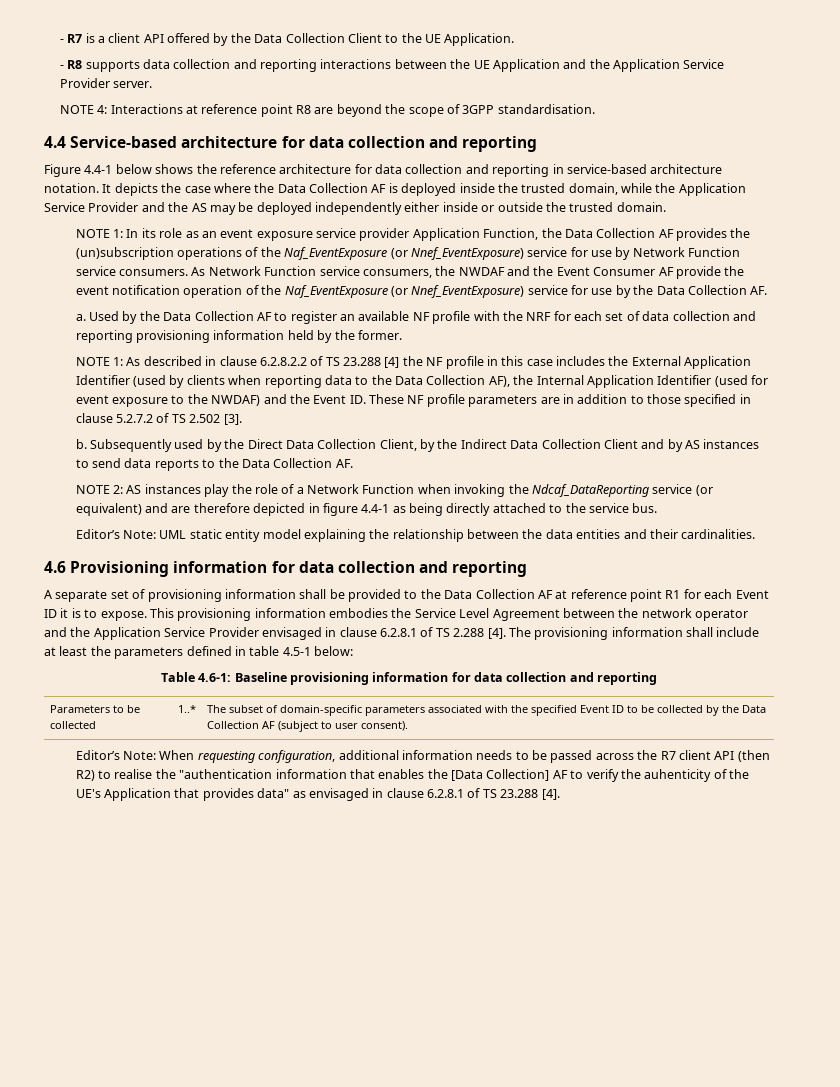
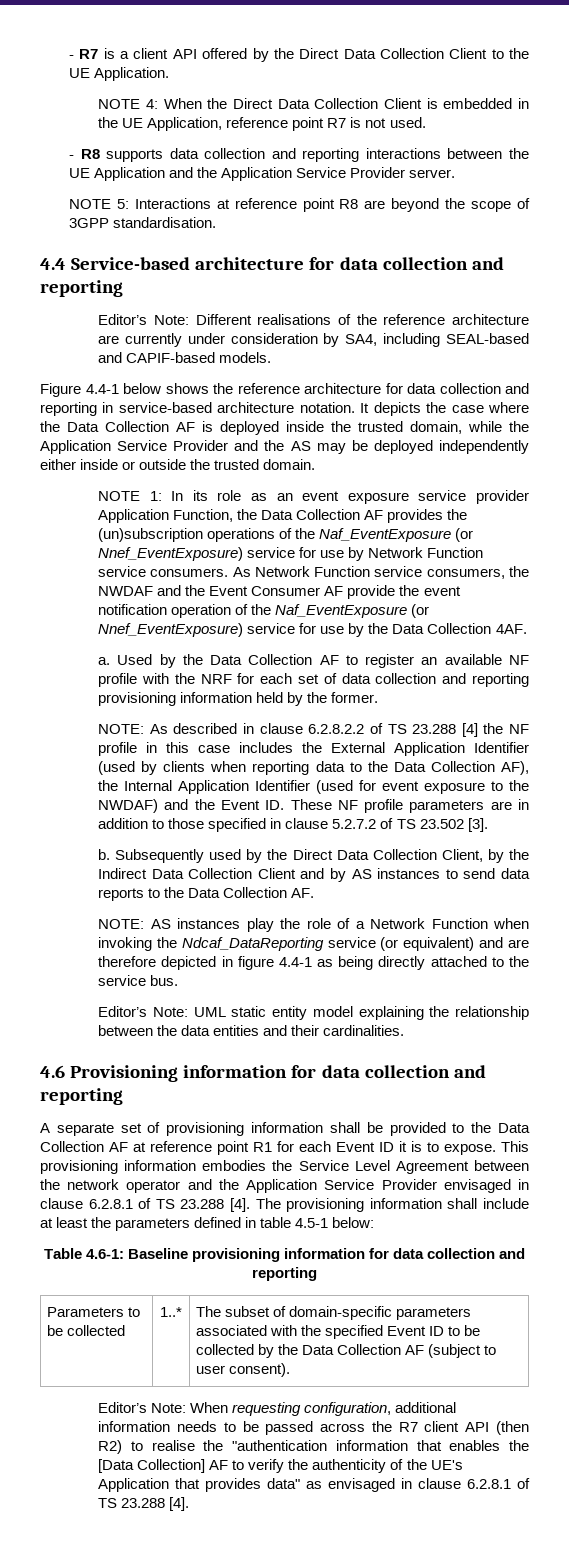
- - R7 is a client API offered by the Data Collection Client to the UE Application.
+ - R7 is a client API offered by the Direct Data Collection Client to the UE Application.
+ NOTE 4: When the Direct Data Collection Client is embedded in the UE Application, reference point R7 is not used.
- NOTE 4: Interactions at reference point R8 are beyond the scope of 3GPP standardisation.
+ NOTE 5: Interactions at reference point R8 are beyond the scope of 3GPP standardisation.
+ Editor’s Note: Different realisations of the reference architecture are currently under consideration by SA4, including SEAL-based and CAPIF-based models.
- As Network Function service consumers, the NWDAF and the Event Consumer AF provide the event notification operation of the Naf_EventExposure (or Nnef_EventExposure) service for use by the Data Collection AF.
+ As Network Function service consumers, the NWDAF and the Event Consumer AF provide the event notification operation of the Naf_EventExposure (or Nnef_EventExposure) service for use by the Data Collection 4AF.
  Used by the Data Collection AF to register an available NF profile with the NRF for each set of data collection and reporting provisioning information held by the former.
- NOTE 1:
+ NOTE:
- As described in clause 6.2.8.2.2 of TS 23.288 [4] the NF profile in this case includes the External Application Identifier (used by clients when reporting data to the Data Collection AF), the Internal Application Identifier (used for event exposure to the NWDAF) and the Event ID. These NF profile parameters are in addition to those specified in clause 5.2.7.2 of TS 2.502 [3].
+ As described in clause 6.2.8.2.2 of TS 23.288 [4] the NF profile in this case includes the External Application Identifier (used by clients when reporting data to the Data Collection AF), the Internal Application Identifier (used for event exposure to the NWDAF) and the Event ID. These NF profile parameters are in addition to those specified in clause 5.2.7.2 of TS 23.502 [3].
- NOTE 2: AS instances play the role of a Network Function when invoking the Ndcaf_DataReporting service (or equivalent) and are therefore depicted in figure 4.4-1 as being directly attached to the service bus.
+ NOTE: AS instances play the role of a Network Function when invoking the Ndcaf_DataReporting service (or equivalent) and are therefore depicted in figure 4.4-1 as being directly attached to the service bus.
- This provisioning information embodies the Service Level Agreement between the network operator and the Application Service Provider envisaged in clause 6.2.8.1 of TS 2.288 [4].
+ This provisioning information embodies the Service Level Agreement between the network operator and the Application Service Provider envisaged in clause 6.2.8.1 of TS 23.288 [4].
- Editor’s Note: When requesting configuration, additional information needs to be passed across the R7 client API (then R2) to realise the "authentication information that enables the [Data Collection] AF to verify the auhenticity of the UE's Application that provides data" as envisaged in clause 6.2.8.1 of TS 23.288 [4].
+ Editor’s Note: When requesting configuration, additional information needs to be passed across the R7 client API (then R2) to realise the "authentication information that enables the [Data Collection] AF to verify the authenticity of the UE's Application that provides data" as envisaged in clause 6.2.8.1 of TS 23.288 [4].

